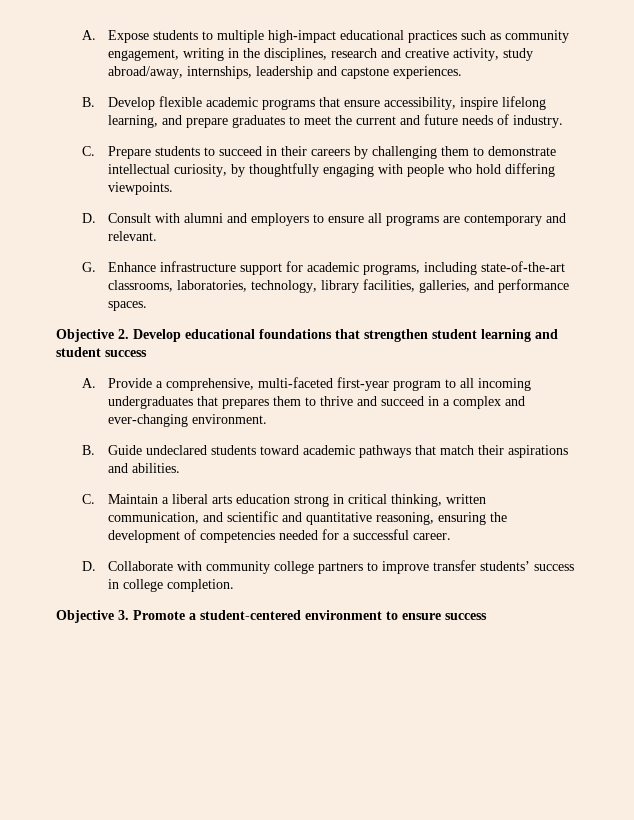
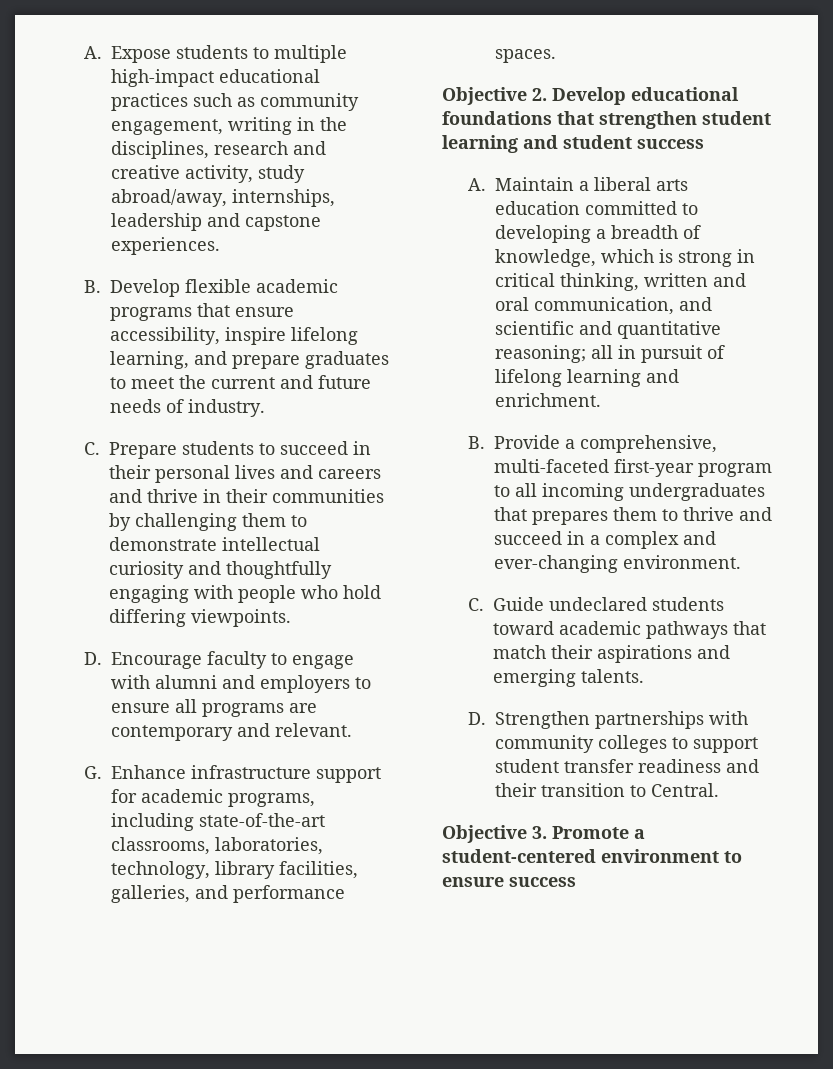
- C. Prepare students to succeed in their careers by challenging them to demonstrate intellectual curiosity, by thoughtfully engaging with people who hold differing viewpoints.
+ C. Prepare students to succeed in their personal lives and careers and thrive in their communities by challenging them to demonstrate intellectual curiosity and thoughtfully engaging with people who hold differing viewpoints.
- D. Consult with alumni and employers to ensure all programs are contemporary and relevant.
+ D. Encourage faculty to engage with alumni and employers to ensure all programs are contemporary and relevant.
- A. Provide a comprehensive, multi-faceted first-year program to all incoming undergraduates that prepares them to thrive and succeed in a complex and ever-changing environment.
+ A. Maintain a liberal arts education committed to developing a breadth of knowledge, which is strong in critical thinking, written and oral communication, and scientific and quantitative reasoning; all in pursuit of lifelong learning and enrichment.
+ B. Provide a comprehensive, multi-faceted first-year program to all incoming undergraduates that prepares them to thrive and succeed in a complex and ever-changing environment.
- B. Guide undeclared students toward academic pathways that match their aspirations and abilities.
- C. Maintain a liberal arts education strong in critical thinking, written communication, and scientific and quantitative reasoning, ensuring the development of competencies needed for a successful career.
- D. Collaborate with community college partners to improve transfer students’ success in college completion.
+ C. Guide undeclared students toward academic pathways that match their aspirations and emerging talents.
+ D. Strengthen partnerships with community colleges to support student transfer readiness and their transition to Central.

